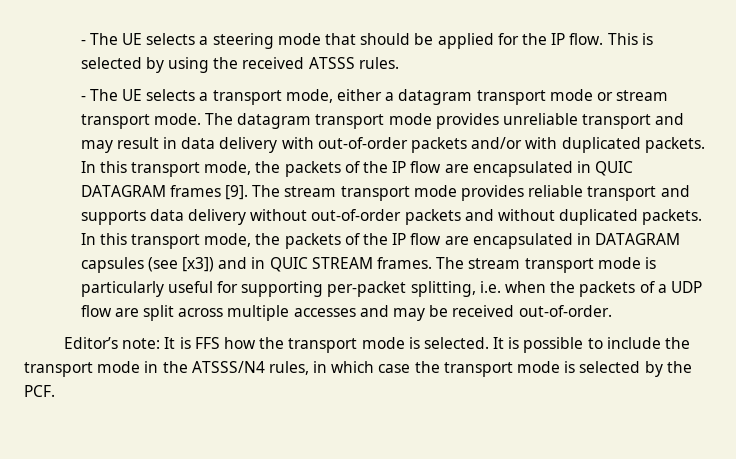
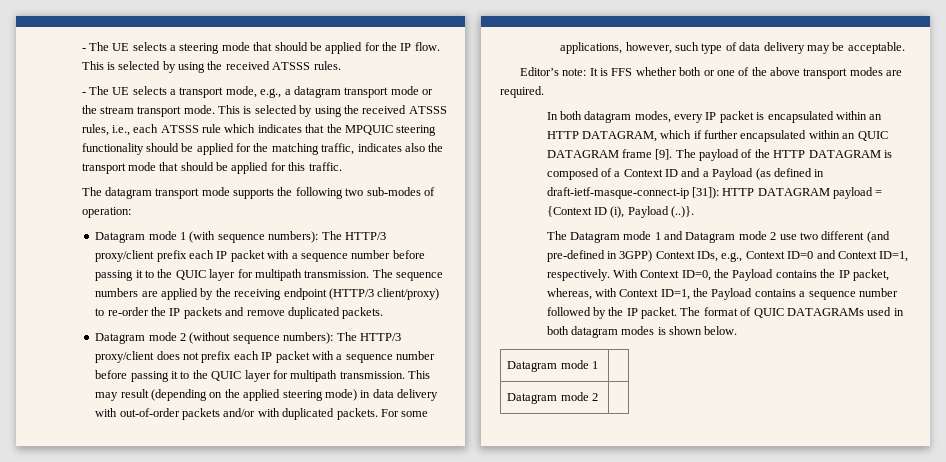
- - The UE selects a transport mode, either a datagram transport mode or stream transport mode.
+ - The UE selects a transport mode, e.g., a datagram transport mode or the stream transport mode.
- The datagram transport mode provides unreliable transport and may result in data delivery with out-of-order packets and/or with duplicated packets.
+ This is selected by using the received ATSSS rules, i.e., each ATSSS rule which indicates that the MPQUIC steering functionality should be applied for the matching traffic, indicates also the transport mode that should be applied for this traffic.
+ The datagram transport mode supports the following two sub-modes of operation:
+ Datagram mode 1 (with sequence numbers): The HTTP/3 proxy/client prefix each IP packet with a sequence number before passing it to the QUIC layer for multipath transmission. The sequence numbers are applied by the receiving endpoint (HTTP/3 client/proxy) to re-order the IP packets and remove duplicated packets.
+ Datagram mode 2 (without sequence numbers): The HTTP/3 proxy/client does not prefix each IP packet with a sequence number before passing it to the QUIC layer for multipath transmission. This may result (depending on the applied steering mode) in data delivery with out-of-order packets and/or with duplicated packets.
- In this transport mode, the packets of the IP flow are encapsulated in QUIC DATAGRAM frames [9]. The stream transport mode provides reliable transport and supports data delivery without out-of-order packets and without duplicated packets. In this transport mode, the packets of the IP flow are encapsulated in DATAGRAM capsules (see [x3]) and in QUIC STREAM frames. The stream transport mode is particularly useful for supporting per-packet splitting, i.e. when the packets of a UDP flow are split across multiple accesses and may be received out-of-order.
+ For some applications, however, such type of data delivery may be acceptable.
- Editor’s note: It is FFS how the transport mode is selected. It is possible to include the transport mode in the ATSSS/N4 rules, in which case the transport mode is selected by the PCF.
+ Editor’s note: It is FFS whether both or one of the above transport modes are required.
+ In both datagram modes, every IP packet is encapsulated within an HTTP DATAGRAM, which if further encapsulated within an QUIC DATAGRAM frame [9]. The payload of the HTTP DATAGRAM is composed of a Context ID and a Payload (as defined in draft-ietf-masque-connect-ip [31]): HTTP DATAGRAM payload = {Context ID (i), Payload (..)}.
+ The Datagram mode 1 and Datagram mode 2 use two different (and pre-defined in 3GPP) Context IDs, e.g., Context ID=0 and Context ID=1, respectively. With Context ID=0, the Payload contains the IP packet, whereas, with Context ID=1, the Payload contains a sequence number followed by the IP packet. The format of QUIC DATAGRAMs used in both datagram modes is shown below.
+ Datagram mode 1 |
+ Datagram mode 2 |

